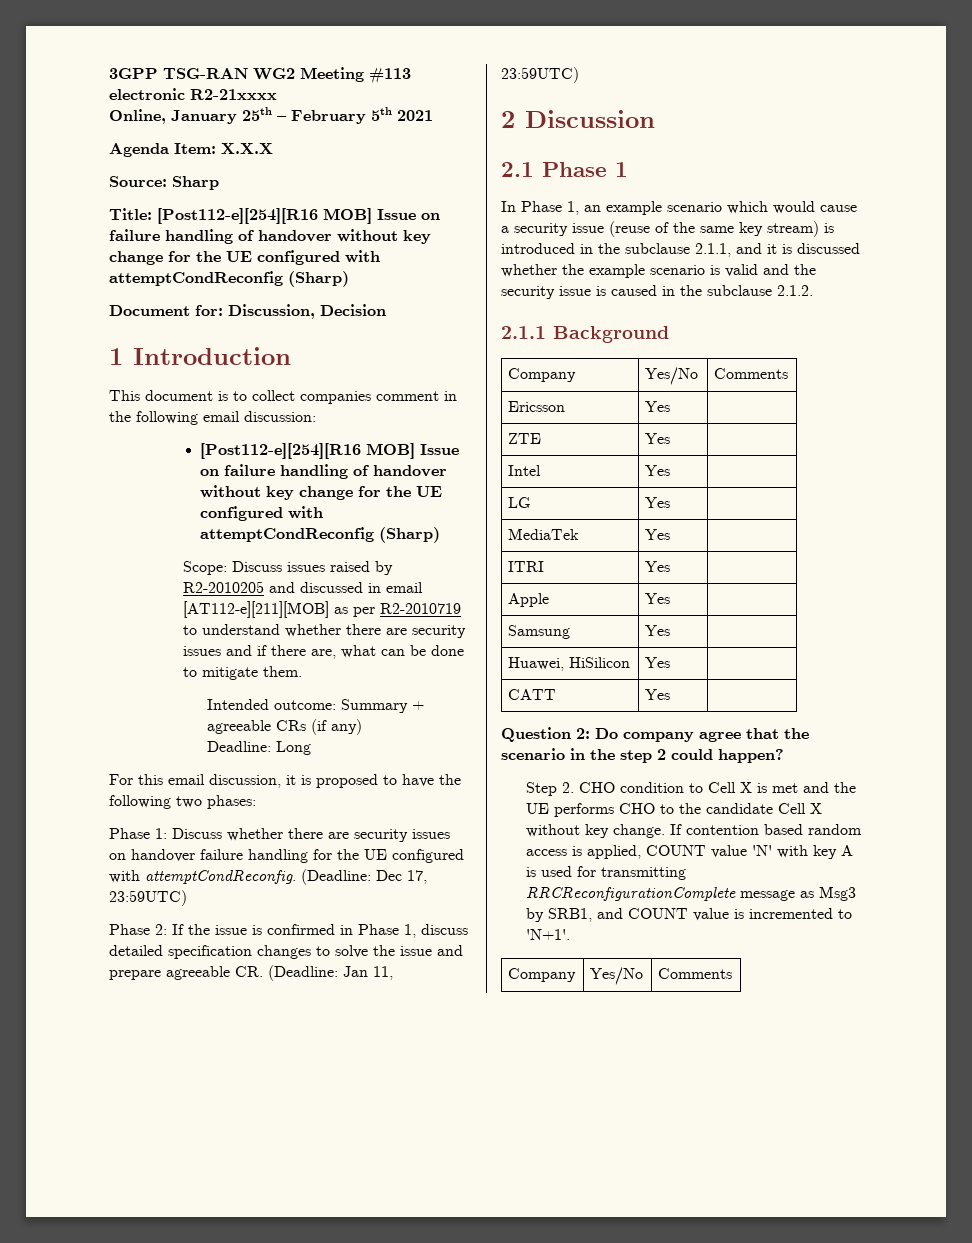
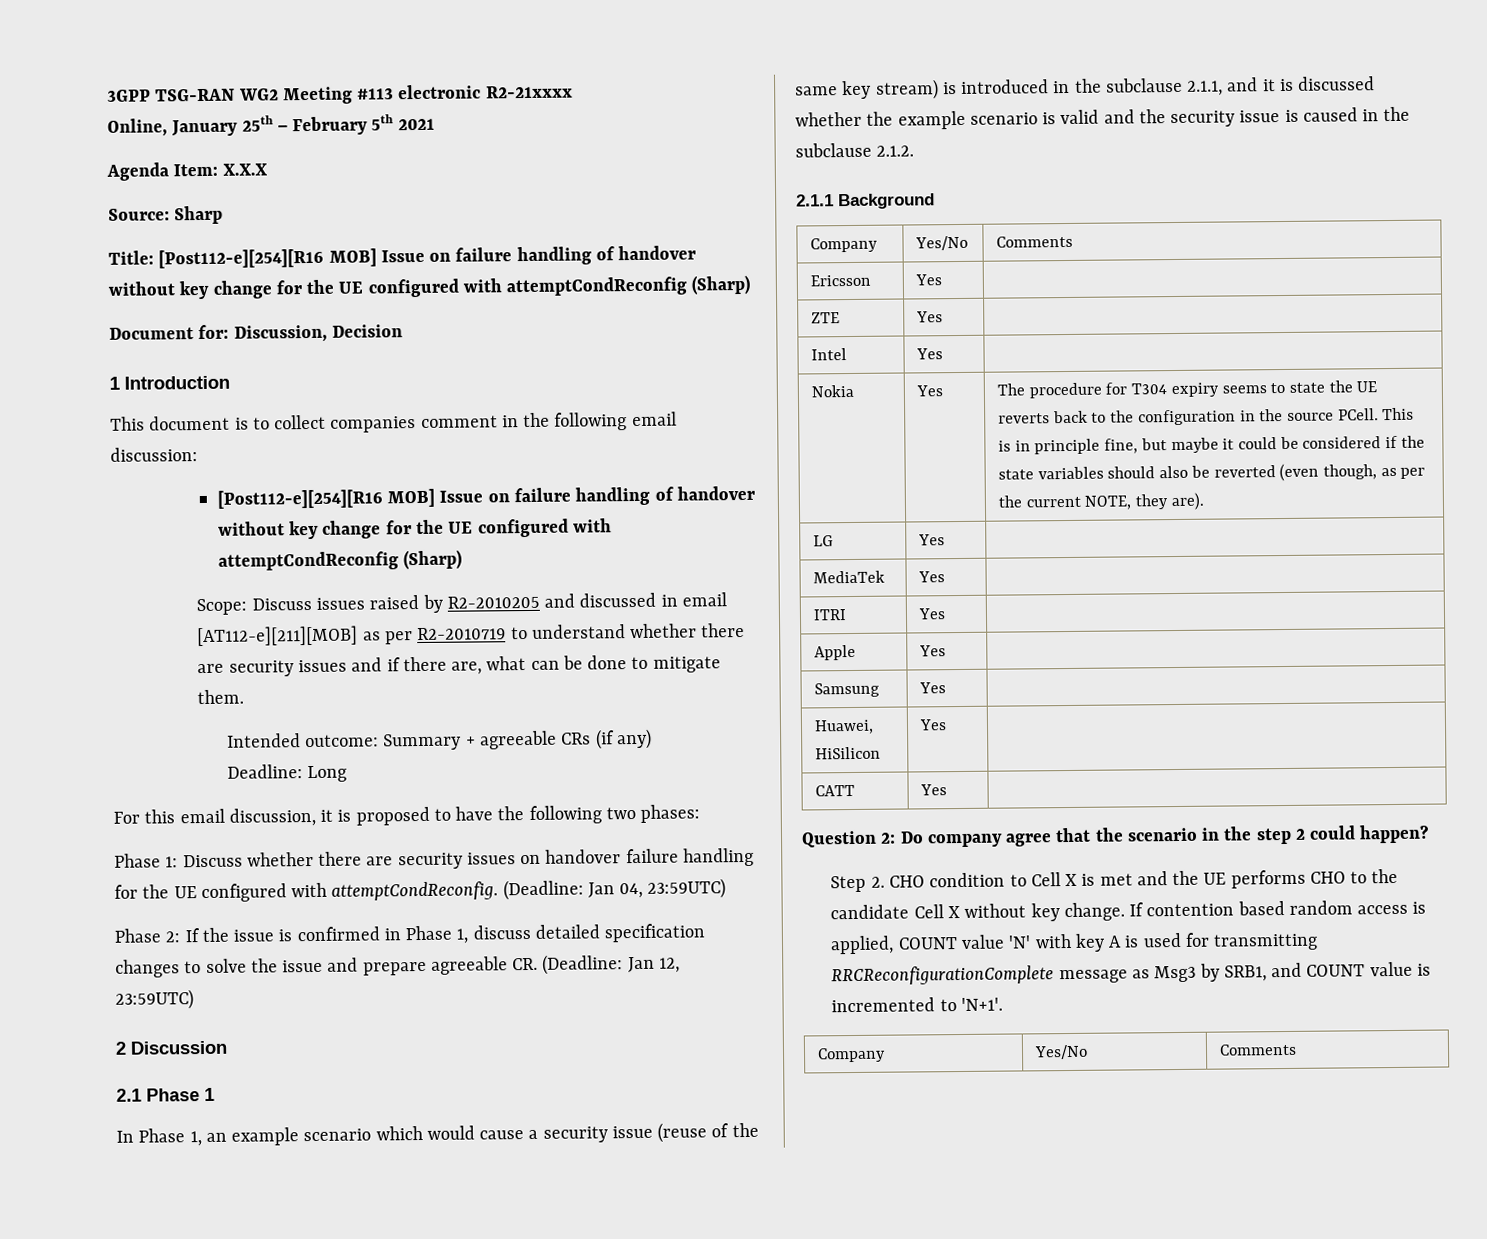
- (Deadline: Dec 17, 23:59UTC)
+ (Deadline: Jan 04, 23:59UTC)
- Phase 2: If the issue is confirmed in Phase 1, discuss detailed specification changes to solve the issue and prepare agreeable CR. (Deadline: Jan 11, 23:59UTC)
+ Phase 2: If the issue is confirmed in Phase 1, discuss detailed specification changes to solve the issue and prepare agreeable CR. (Deadline: Jan 12, 23:59UTC)
+ Nokia | Yes | The procedure for T304 expiry seems to state the UE reverts back to the configuration in the source PCell. This is in principle fine, but maybe it could be considered if the state variables should also be reverted (even though, as per the current NOTE, they are).

